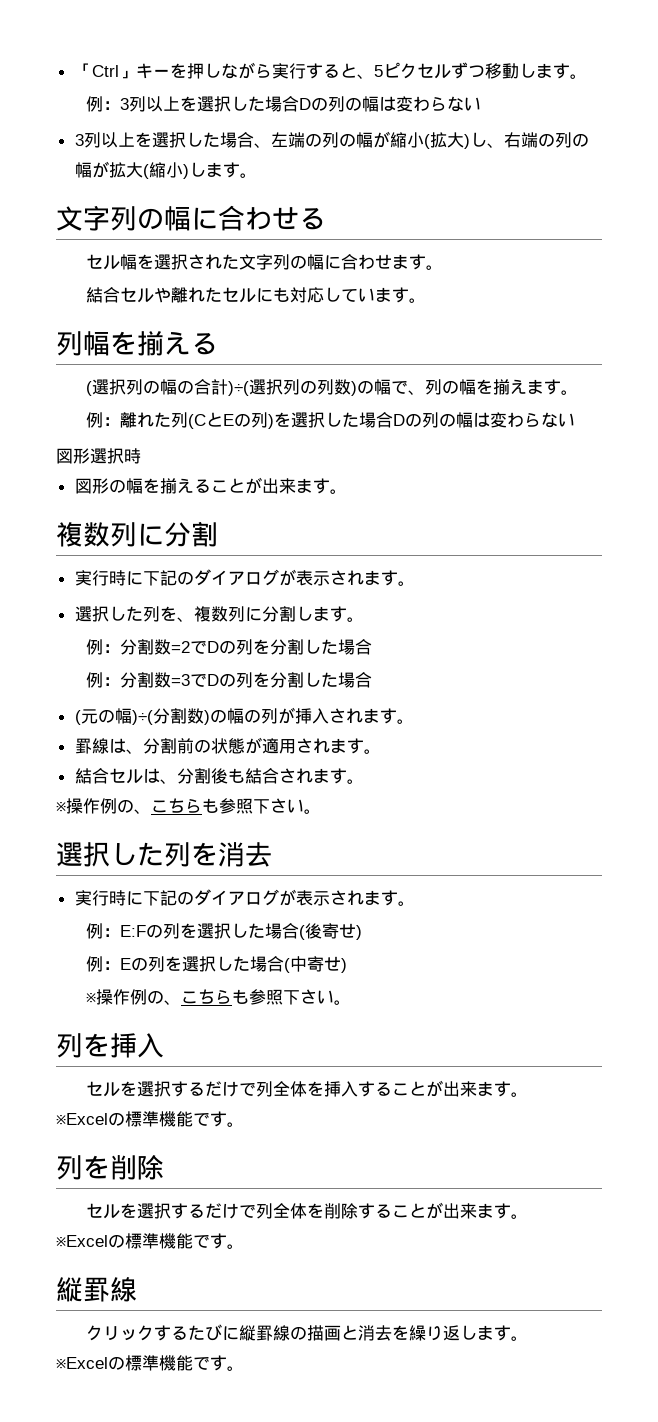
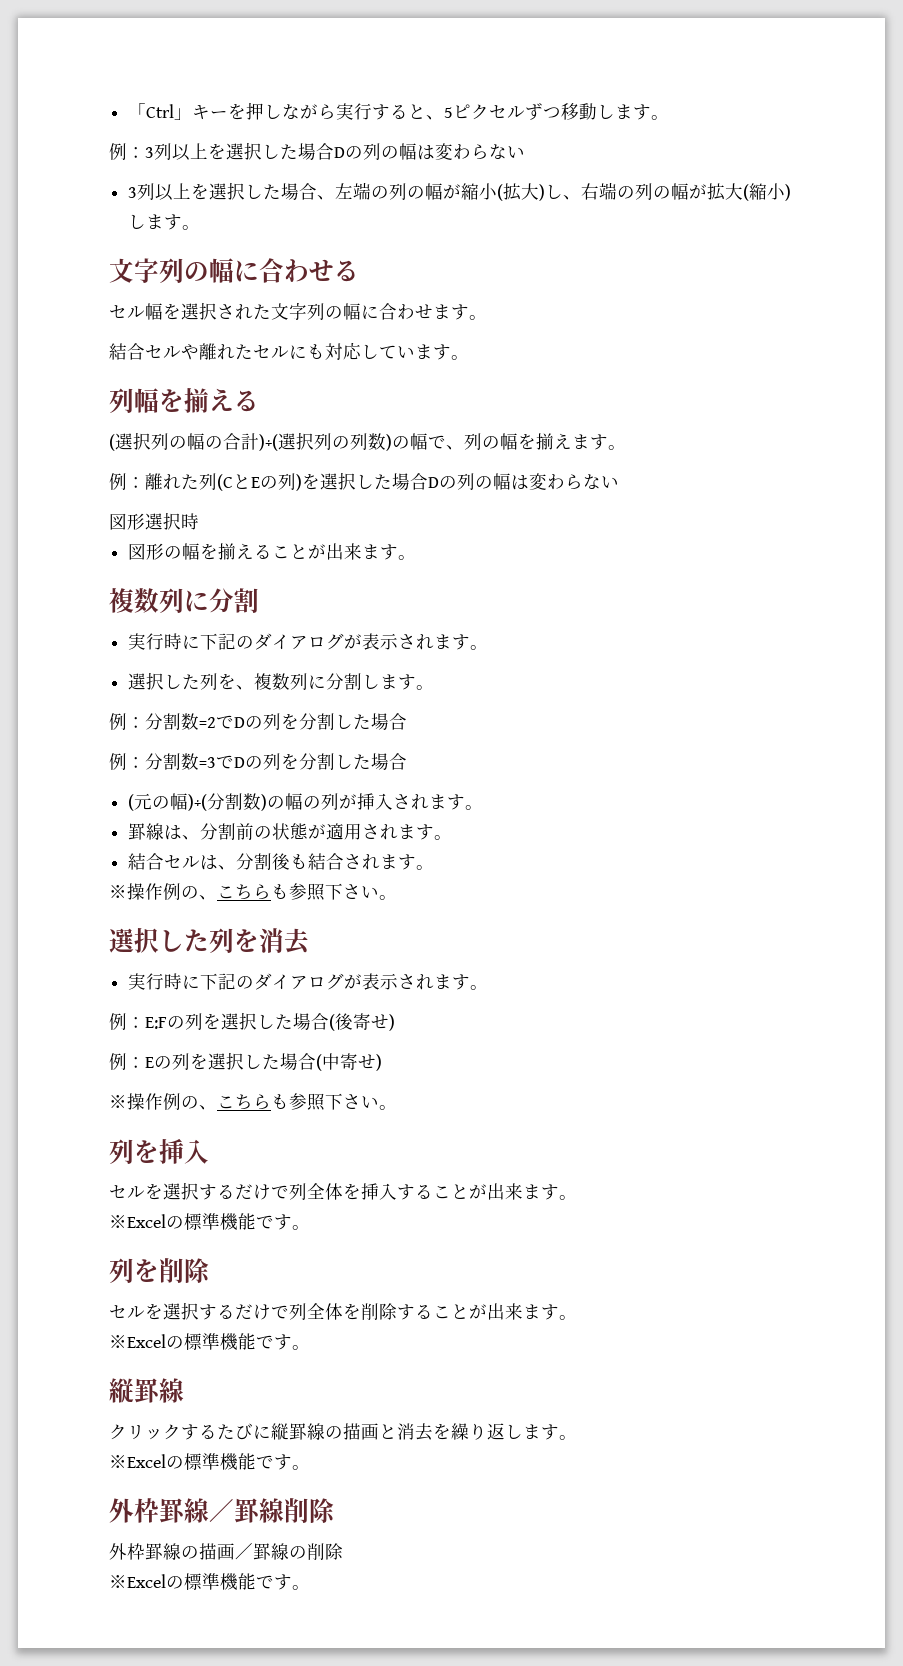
+ 外枠罫線／罫線削除
+ 外枠罫線の描画／罫線の削除
+ ※Excelの標準機能です。

